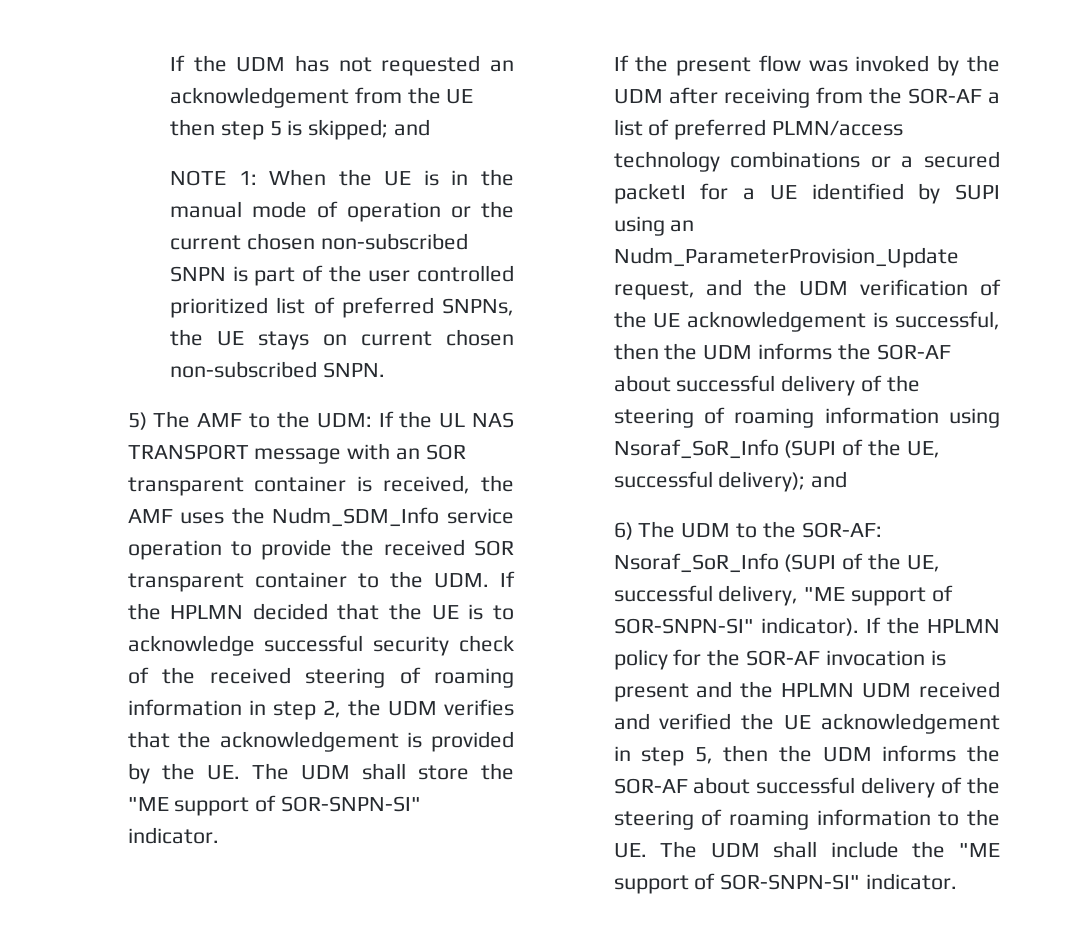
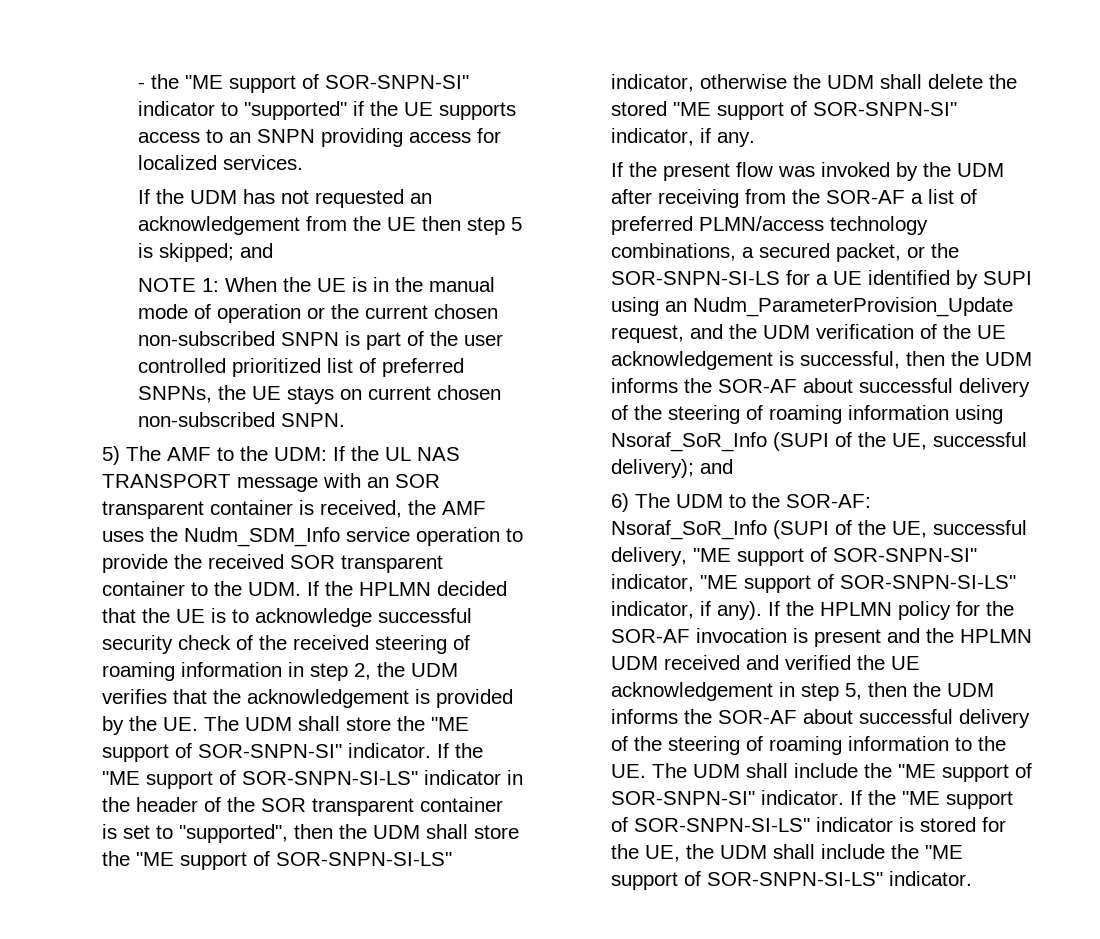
+ - the "ME support of SOR-SNPN-SI" indicator to "supported" if the UE supports access to an SNPN providing access for localized services.
+ If the "ME support of SOR-SNPN-SI-LS" indicator in the header of the SOR transparent container is set to "supported", then the UDM shall store the "ME support of SOR-SNPN-SI-LS" indicator, otherwise the UDM shall delete the stored "ME support of SOR-SNPN-SI" indicator, if any.
- If the present flow was invoked by the UDM after receiving from the SOR-AF a list of preferred PLMN/access technology combinations or a secured packetI for a UE identified by SUPI using an Nudm_ParameterProvision_Update request, and the UDM verification of the UE acknowledgement is successful, then the UDM informs the SOR-AF about successful delivery of the steering of roaming information using Nsoraf_SoR_Info (SUPI of the UE, successful delivery);
+ If the present flow was invoked by the UDM after receiving from the SOR-AF a list of preferred PLMN/access technology combinations, a secured packet, or the SOR-SNPN-SI-LS for a UE identified by SUPI using an Nudm_ParameterProvision_Update request, and the UDM verification of the UE acknowledgement is successful, then the UDM informs the SOR-AF about successful delivery of the steering of roaming information using Nsoraf_SoR_Info (SUPI of the UE, successful delivery);
- 6) The UDM to the SOR-AF: Nsoraf_SoR_Info (SUPI of the UE, successful delivery, "ME support of SOR-SNPN-SI" indicator).
+ 6) The UDM to the SOR-AF: Nsoraf_SoR_Info (SUPI of the UE, successful delivery, "ME support of SOR-SNPN-SI" indicator, "ME support of SOR-SNPN-SI-LS" indicator, if any).
+ If the "ME support of SOR-SNPN-SI-LS" indicator is stored for the UE, the UDM shall include the "ME support of SOR-SNPN-SI-LS" indicator.

